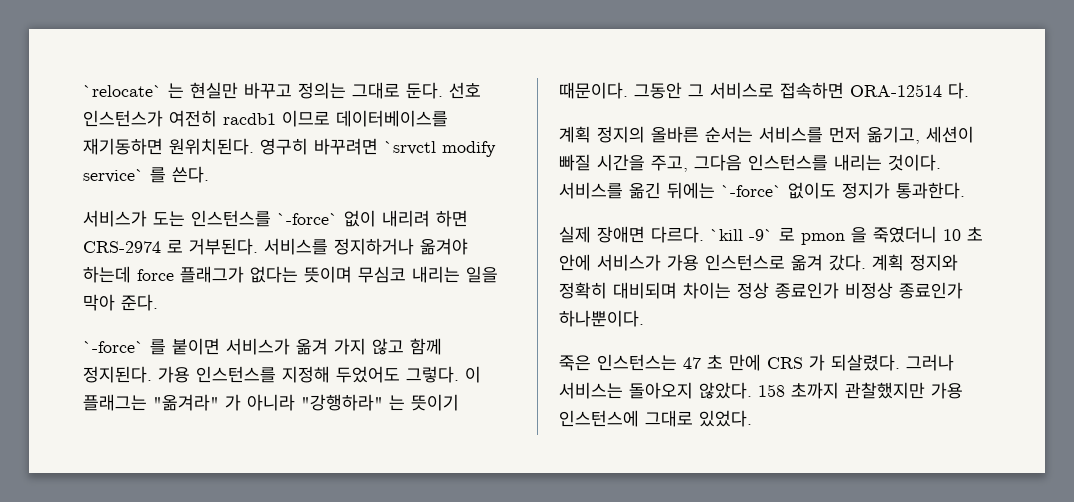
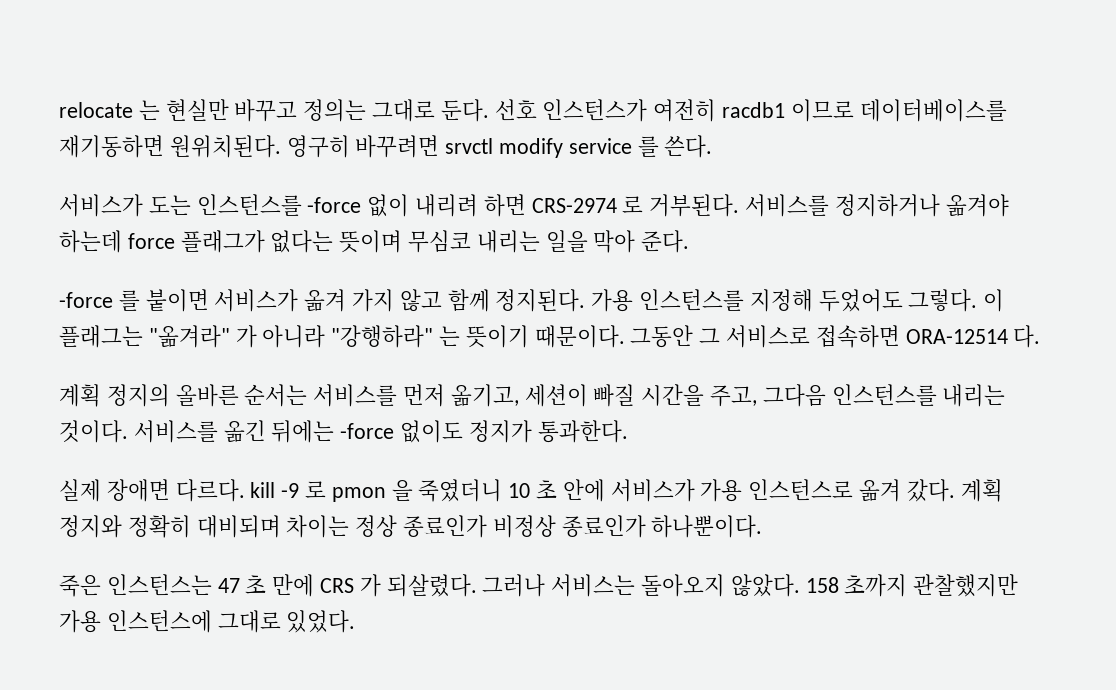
- `relocate` 는 현실만 바꾸고 정의는 그대로 둔다.
+ relocate 는 현실만 바꾸고 정의는 그대로 둔다.
- 영구히 바꾸려면 `srvctl modify service` 를 쓴다.
+ 영구히 바꾸려면 srvctl modify service 를 쓴다.
- 서비스가 도는 인스턴스를 `-force` 없이 내리려 하면 CRS-2974 로 거부된다.
+ 서비스가 도는 인스턴스를 -force 없이 내리려 하면 CRS-2974 로 거부된다.
- `-force` 를 붙이면 서비스가 옮겨 가지 않고 함께 정지된다.
+ -force 를 붙이면 서비스가 옮겨 가지 않고 함께 정지된다.
- 서비스를 옮긴 뒤에는 `-force` 없이도 정지가 통과한다.
+ 서비스를 옮긴 뒤에는 -force 없이도 정지가 통과한다.
- 실제 장애면 다르다. `kill -9` 로 pmon 을 죽였더니 10 초 안에 서비스가 가용 인스턴스로 옮겨 갔다.
+ 실제 장애면 다르다. kill -9 로 pmon 을 죽였더니 10 초 안에 서비스가 가용 인스턴스로 옮겨 갔다.

